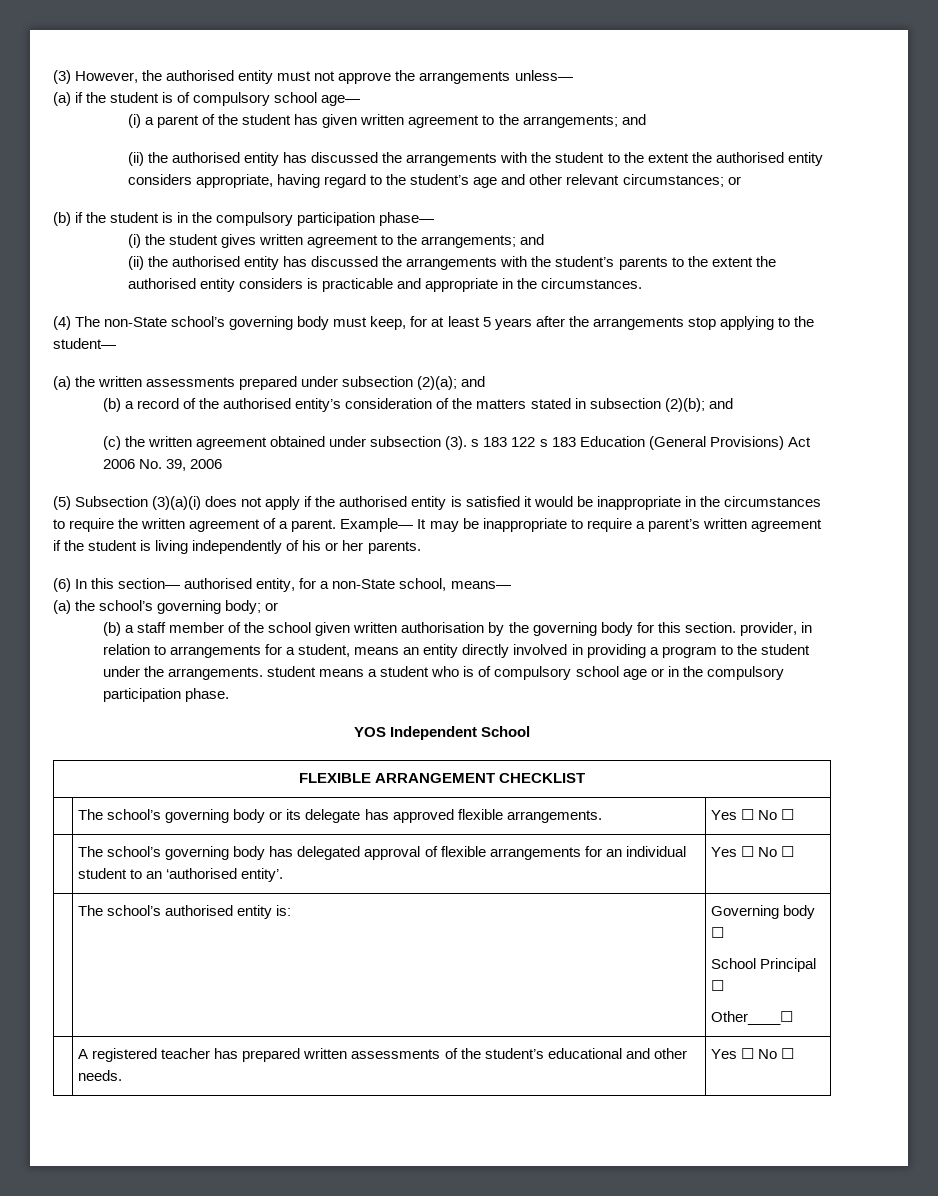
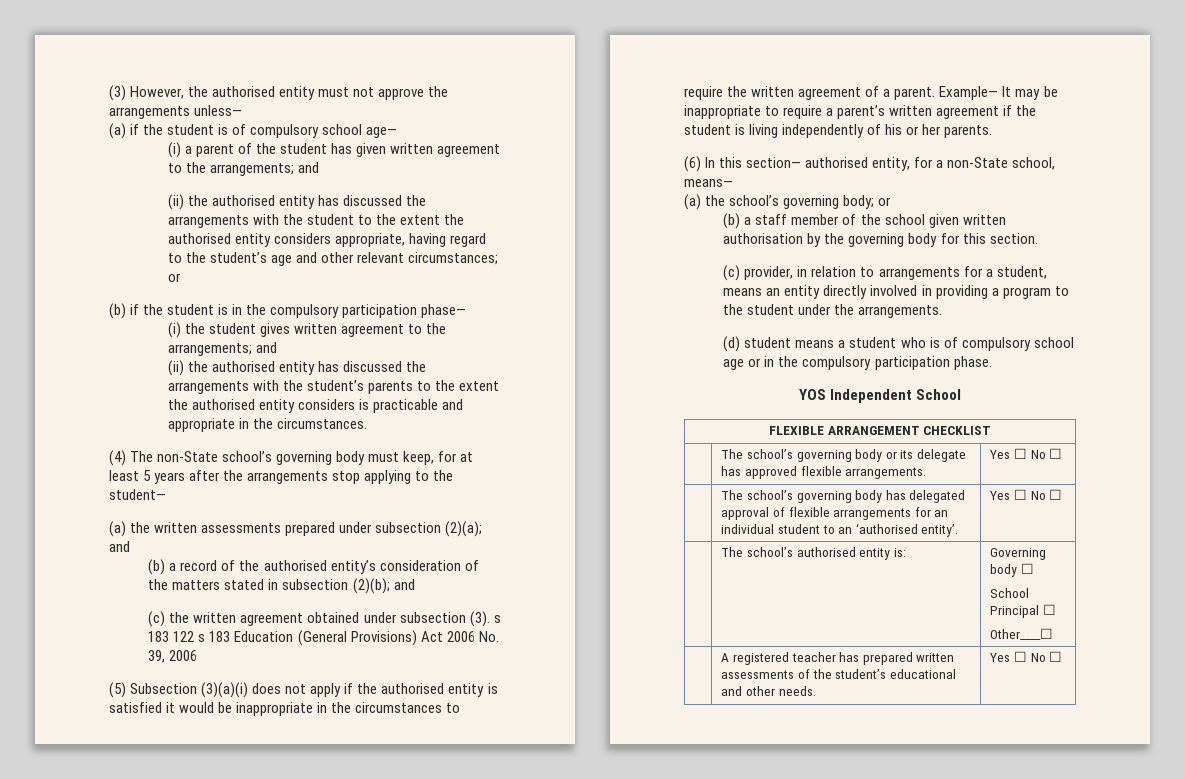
- (b) a staff member of the school given written authorisation by the governing body for this section. provider, in relation to arrangements for a student, means an entity directly involved in providing a program to the student under the arrangements. student means a student who is of compulsory school age or in the compulsory participation phase.
+ (b) a staff member of the school given written authorisation by the governing body for this section.
+ (c) provider, in relation to arrangements for a student, means an entity directly involved in providing a program to the student under the arrangements.
+ (d) student means a student who is of compulsory school age or in the compulsory participation phase.

